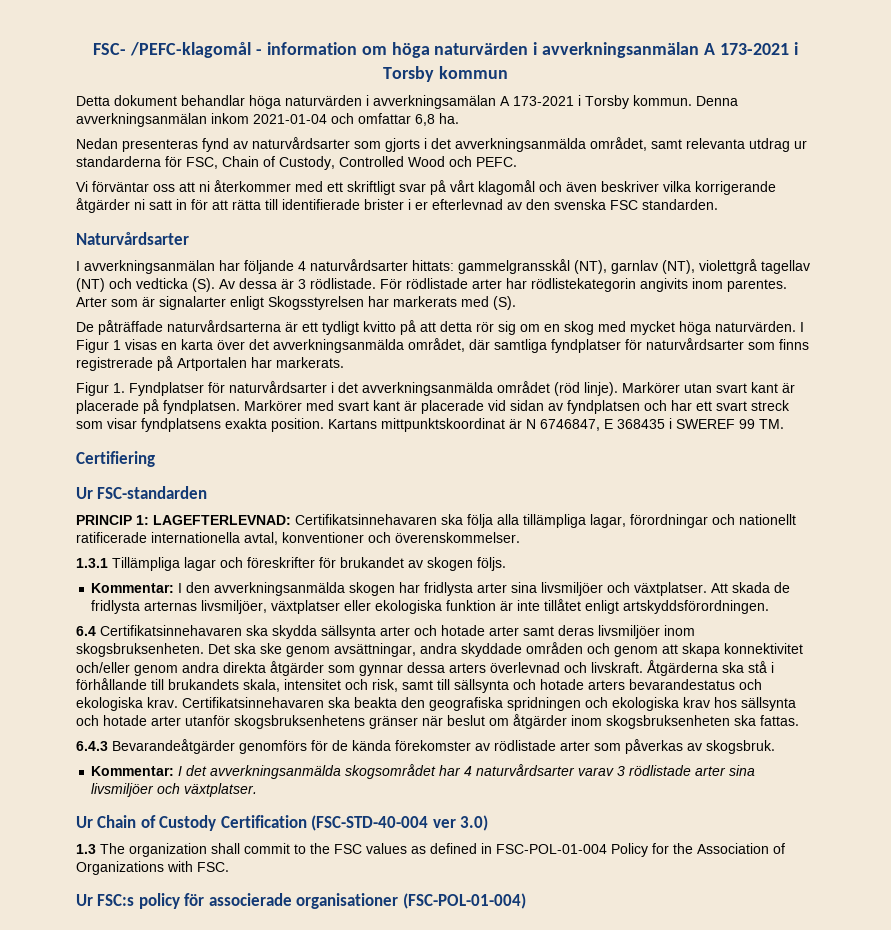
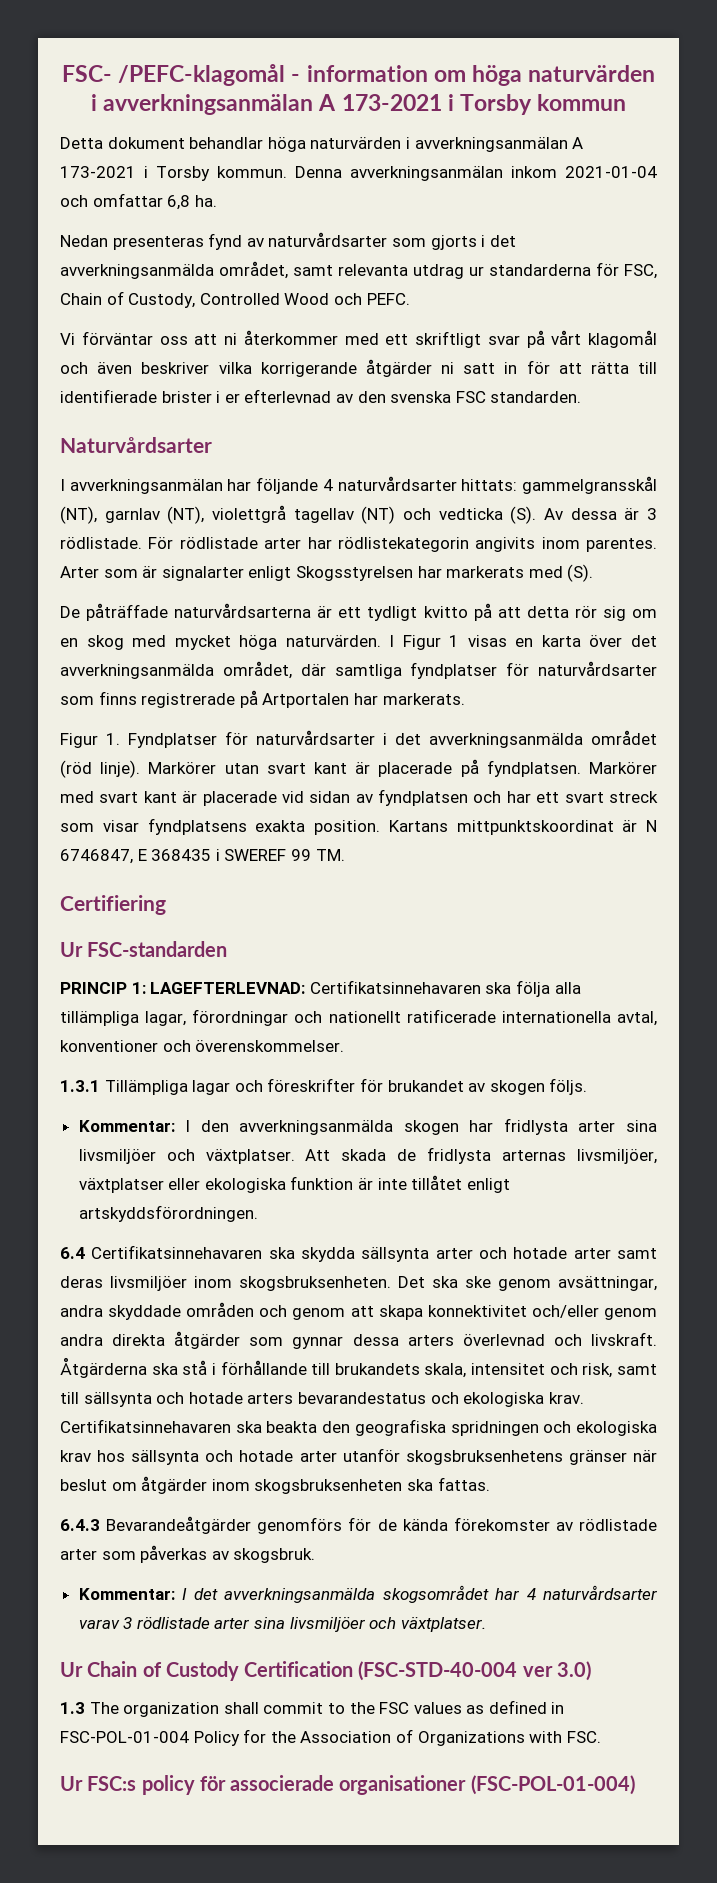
- Detta dokument behandlar höga naturvärden i avverkningsamälan A 173-2021 i Torsby kommun.
+ Detta dokument behandlar höga naturvärden i avverkningsanmälan A 173-2021 i Torsby kommun.

